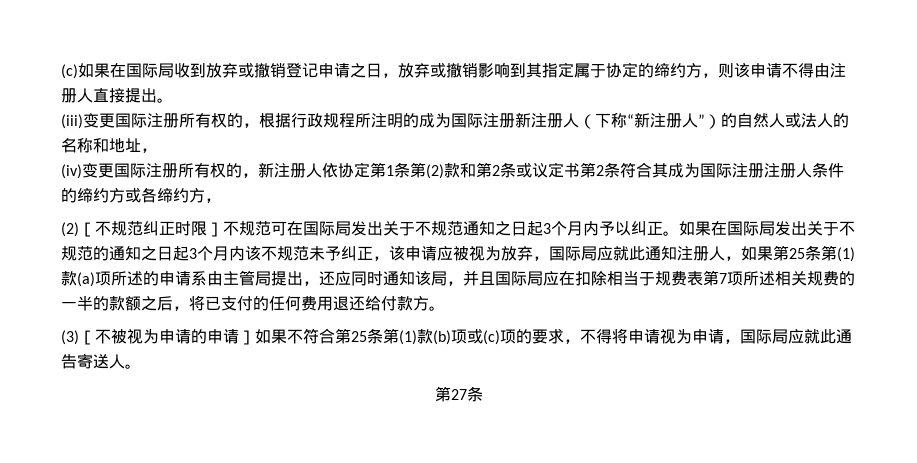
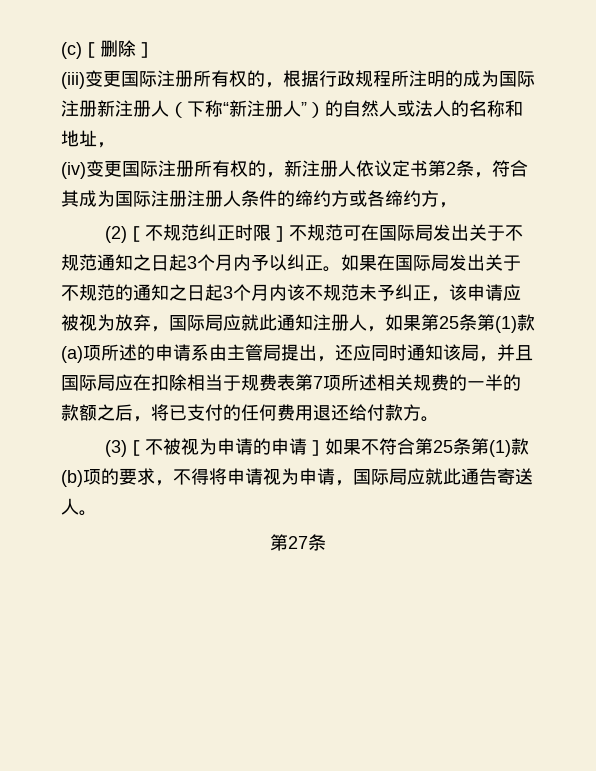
- (c)如果在国际局收到放弃或撤销登记申请之日，放弃或撤销影响到其指定属于协定的缔约方，则该申请不得由注册人直接提出。
+ (c)［删除］
- (iv)变更国际注册所有权的，新注册人依协定第1条第(2)款和第2条或议定书第2条符合其成为国际注册注册人条件的缔约方或各缔约方，
+ (iv)变更国际注册所有权的，新注册人依议定书第2条，符合其成为国际注册注册人条件的缔约方或各缔约方，
- (3)［不被视为申请的申请］如果不符合第25条第(1)款(b)项或(c)项的要求，不得将申请视为申请，国际局应就此通告寄送人。
+ (3)［不被视为申请的申请］如果不符合第25条第(1)款(b)项的要求，不得将申请视为申请，国际局应就此通告寄送人。

